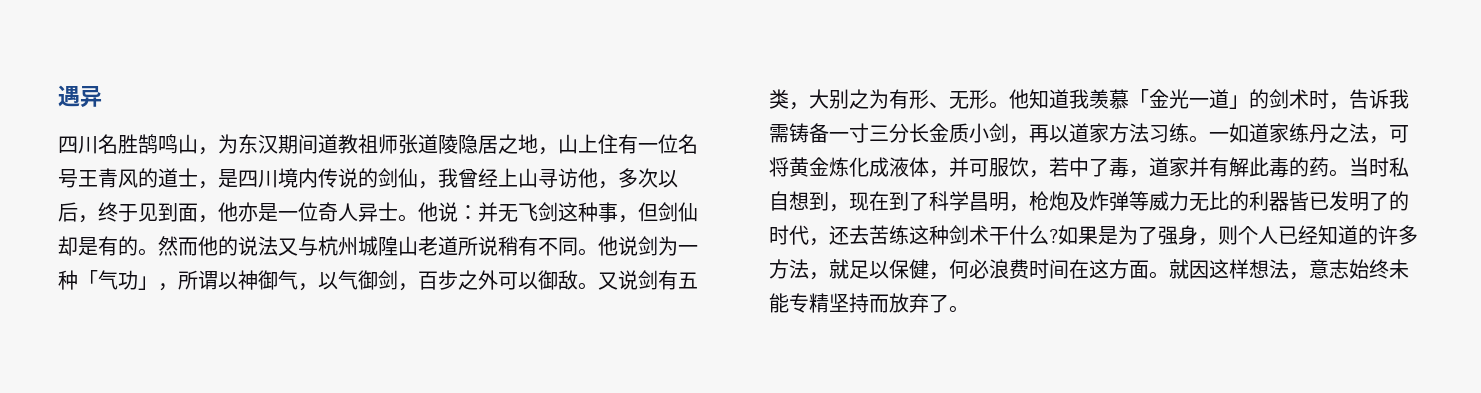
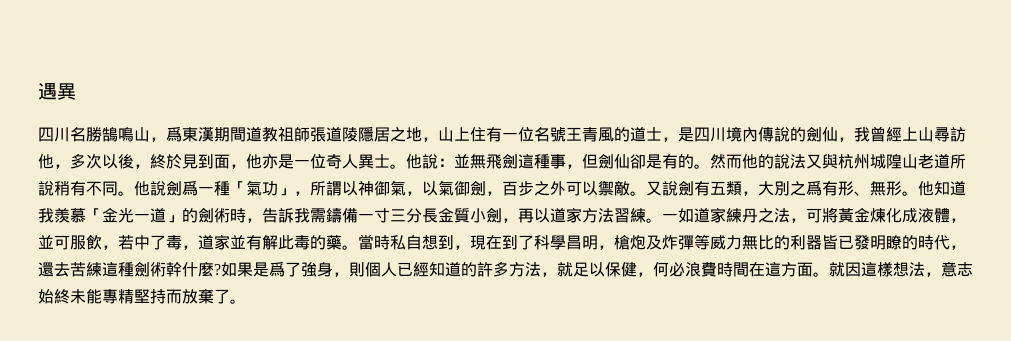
- 遇异
+ 遇異
- 四川名胜鹄鸣山，为东汉期间道教祖师张道陵隐居之地，山上住有一位名号王青风的道士，是四川境内传说的剑仙，我曾经上山寻访他，多次以后，终于见到面，他亦是一位奇人异士。他说：并无飞剑这种事，但剑仙却是有的。
+ 四川名勝鵠鳴山，爲東漢期間道教祖師張道陵隱居之地，山上住有一位名號王青風的道士，是四川境內傳說的劍仙，我曾經上山尋訪他，多次以後，終於見到面，他亦是一位奇人異士。他說：並無飛劍這種事，但劍仙卻是有的。
- 然而他的说法又与杭州城隍山老道所说稍有不同。
+ 然而他的說法又與杭州城隍山老道所說稍有不同。
- 他说剑为一种「气功」，所谓以神御气，以气御剑，百步之外可以御敌。又说剑有五类，大别之为有形、无形。
+ 他說劍爲一種「氣功」，所謂以神御氣，以氣御劍，百步之外可以禦敵。又說劍有五類，大別之爲有形、無形。
- 他知道我羡慕「金光一道」的剑术时，告诉我需铸备一寸三分长金质小剑，再以道家方法习练。
+ 他知道我羨慕「金光一道」的劍術時，告訴我需鑄備一寸三分長金質小劍，再以道家方法習練。
- 一如道家练丹之法，可将黄金炼化成液体，并可服饮，若中了毒，道家并有解此毒的药。当时私自想到，现在到了科学昌明，枪炮及炸弹等威力无比的利器皆已发明了的时代，还去苦练这种剑术干什么?如果是为了强身，则个人已经知道的许多方法，就足以保健，何必浪费时间在这方面。
+ 一如道家練丹之法，可將黃金煉化成液體，並可服飲，若中了毒，道家並有解此毒的藥。當時私自想到，現在到了科學昌明，槍炮及炸彈等威力無比的利器皆已發明瞭的時代，還去苦練這種劍術幹什麼?如果是爲了強身，則個人已經知道的許多方法，就足以保健，何必浪費時間在這方面。
- 就因这样想法，意志始终未能专精坚持而放弃了。
+ 就因這樣想法，意志始終未能專精堅持而放棄了。

